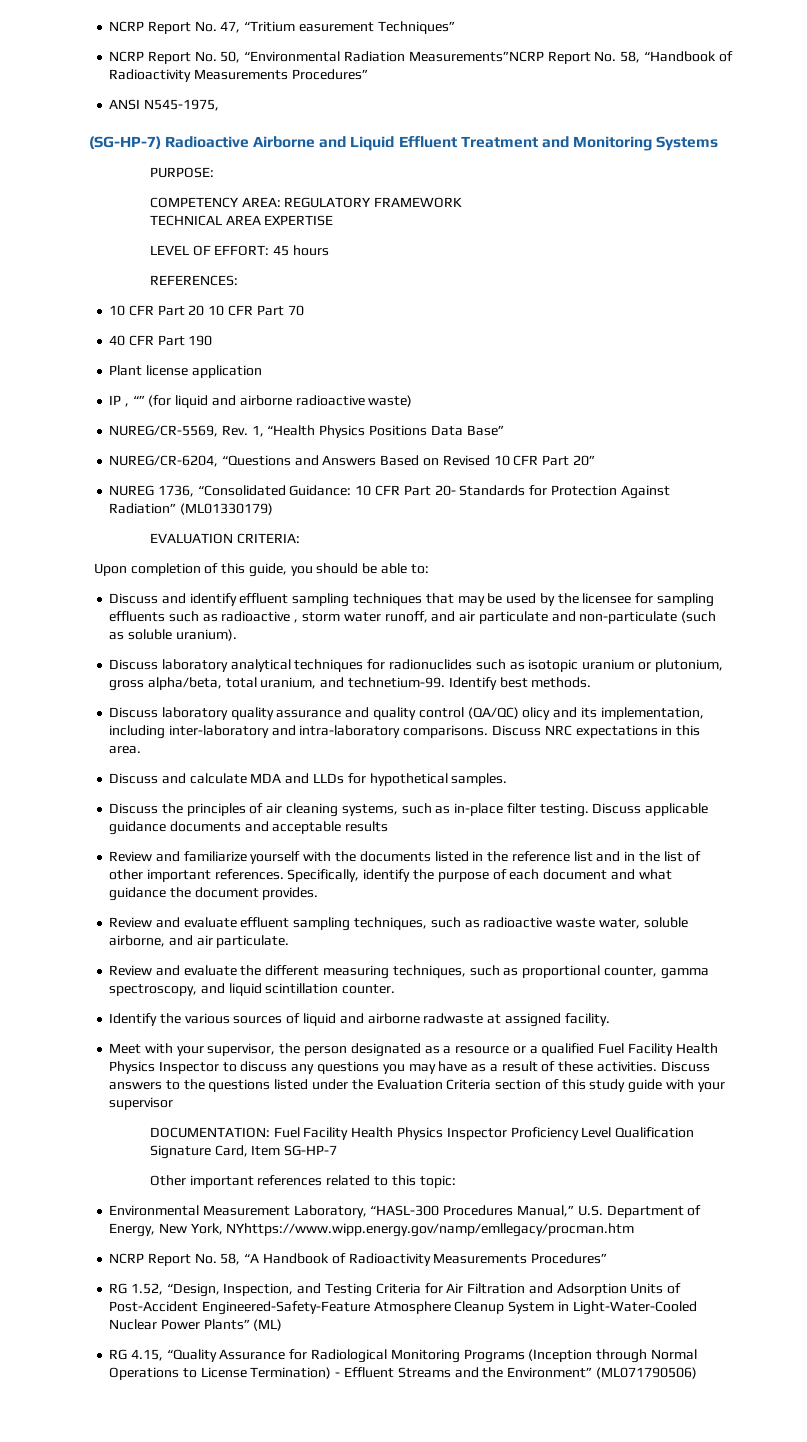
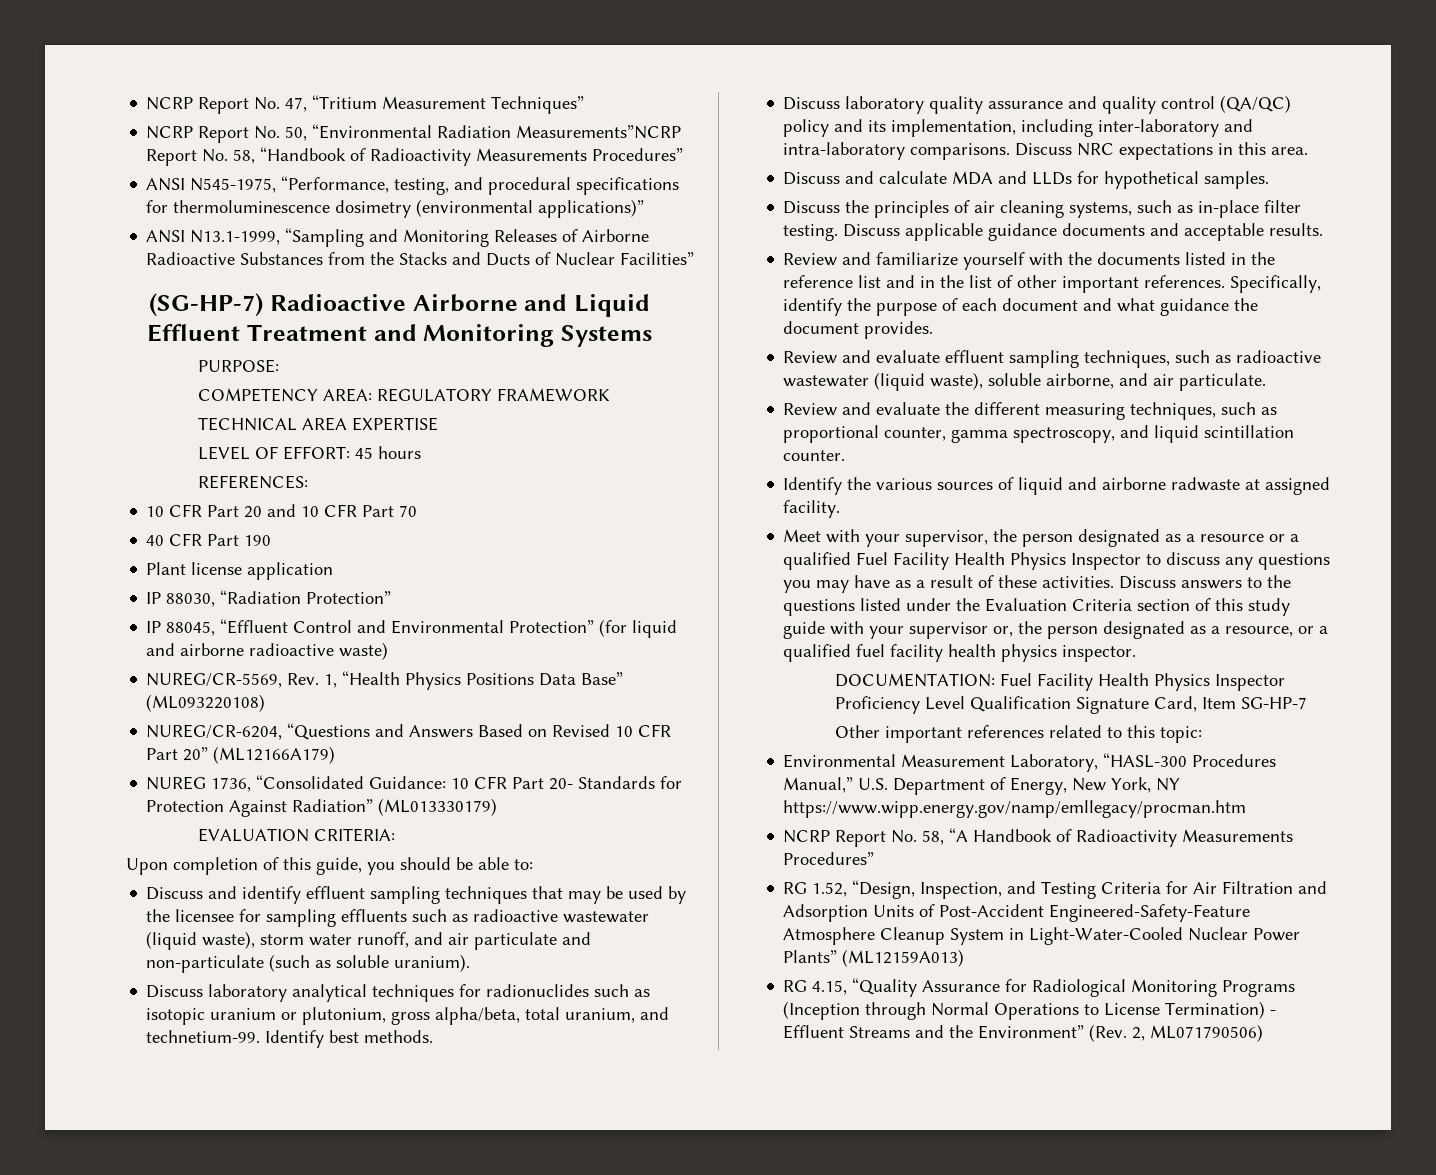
- NCRP Report No. 47, “Tritium easurement Techniques”
+ NCRP Report No. 47, “Tritium Measurement Techniques”
- ANSI N545-1975,
+ ANSI N545-1975, “Performance, testing, and procedural specifications for thermoluminescence dosimetry (environmental applications)”
+ ANSI N13.1-1999, “Sampling and Monitoring Releases of Airborne Radioactive Substances from the Stacks and Ducts of Nuclear Facilities”
- 10 CFR Part 20 10 CFR Part 70
+ 10 CFR Part 20 and 10 CFR Part 70
- IP , “” (for liquid and airborne radioactive waste)
+ IP 88030, “Radiation Protection”
+ IP 88045, “Effluent Control and Environmental Protection” (for liquid and airborne radioactive waste)
- NUREG/CR-5569, Rev. 1, “Health Physics Positions Data Base”
+ NUREG/CR-5569, Rev. 1, “Health Physics Positions Data Base” (ML093220108)
- NUREG/CR-6204, “Questions and Answers Based on Revised 10 CFR Part 20”
+ NUREG/CR-6204, “Questions and Answers Based on Revised 10 CFR Part 20” (ML12166A179)
- NUREG 1736, “Consolidated Guidance: 10 CFR Part 20- Standards for Protection Against Radiation” (ML01330179)
+ NUREG 1736, “Consolidated Guidance: 10 CFR Part 20- Standards for Protection Against Radiation” (ML013330179)
- Discuss and identify effluent sampling techniques that may be used by the licensee for sampling effluents such as radioactive , storm water runoff, and air particulate and non-particulate (such as soluble uranium).
+ Discuss and identify effluent sampling techniques that may be used by the licensee for sampling effluents such as radioactive wastewater (liquid waste), storm water runoff, and air particulate and non-particulate (such as soluble uranium).
- Discuss laboratory quality assurance and quality control (QA/QC) olicy and its implementation, including inter-laboratory and intra-laboratory comparisons.
+ Discuss laboratory quality assurance and quality control (QA/QC) policy and its implementation, including inter-laboratory and intra-laboratory comparisons.
- Discuss applicable guidance documents and acceptable results
+ Discuss applicable guidance documents and acceptable results.
- Review and evaluate effluent sampling techniques, such as radioactive waste water, soluble airborne, and air particulate.
+ Review and evaluate effluent sampling techniques, such as radioactive wastewater (liquid waste), soluble airborne, and air particulate.
- Discuss answers to the questions listed under the Evaluation Criteria section of this study guide with your supervisor
+ Discuss answers to the questions listed under the Evaluation Criteria section of this study guide with your supervisor or, the person designated as a resource, or a qualified fuel facility health physics inspector.
- Environmental Measurement Laboratory, “HASL-300 Procedures Manual,” U.S. Department of Energy, New York, NYhttps://www.wipp.energy.gov/namp/emllegacy/procman.htm
+ Environmental Measurement Laboratory, “HASL-300 Procedures Manual,” U.S. Department of Energy, New York, NY https://www.wipp.energy.gov/namp/emllegacy/procman.htm
- RG 1.52, “Design, Inspection, and Testing Criteria for Air Filtration and Adsorption Units of Post-Accident Engineered-Safety-Feature Atmosphere Cleanup System in Light-Water-Cooled Nuclear Power Plants” (ML)
+ RG 1.52, “Design, Inspection, and Testing Criteria for Air Filtration and Adsorption Units of Post-Accident Engineered-Safety-Feature Atmosphere Cleanup System in Light-Water-Cooled Nuclear Power Plants” (ML12159A013)
- RG 4.15, “Quality Assurance for Radiological Monitoring Programs (Inception through Normal Operations to License Termination) - Effluent Streams and the Environment” (ML071790506)
+ RG 4.15, “Quality Assurance for Radiological Monitoring Programs (Inception through Normal Operations to License Termination) - Effluent Streams and the Environment” (Rev. 2, ML071790506)

